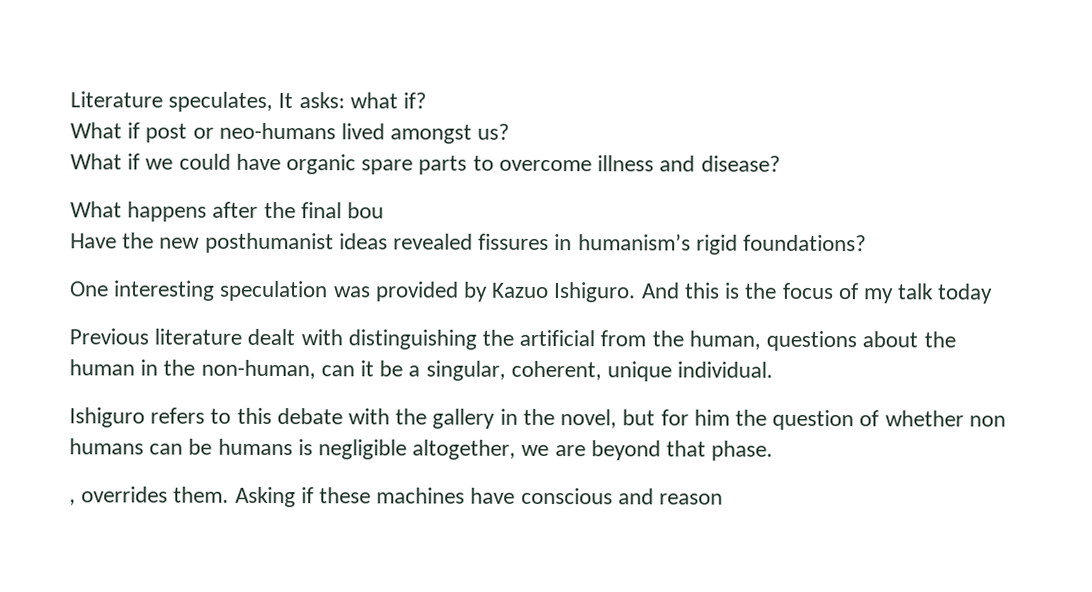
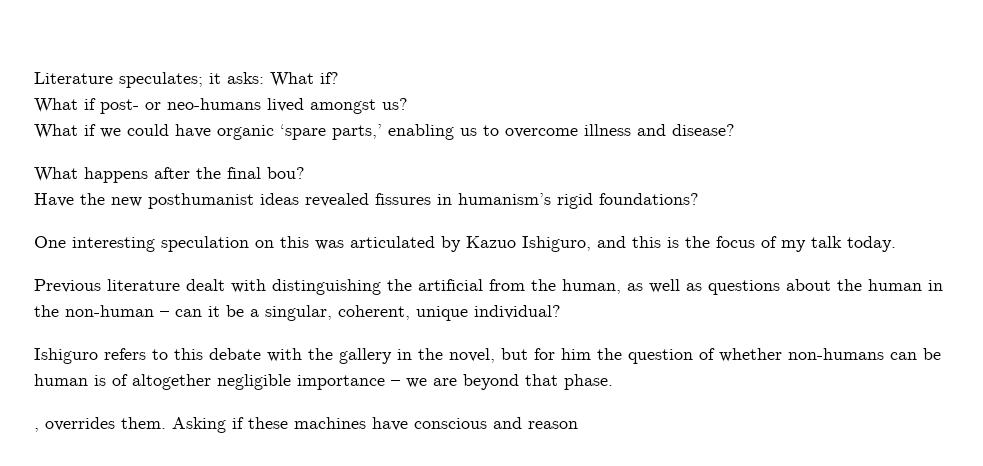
- Literature speculates, It asks: what if?
+ Literature speculates; it asks: What if?
- What if post or neo-humans lived amongst us?
+ What if post- or neo-humans lived amongst us?
- What if we could have organic spare parts to overcome illness and disease?
+ What if we could have organic ‘spare parts,’ enabling us to overcome illness and disease?
- What happens after the final bou
+ What happens after the final bou?
- One interesting speculation was provided by Kazuo Ishiguro. And this is the focus of my talk today
+ One interesting speculation on this was articulated by Kazuo Ishiguro, and this is the focus of my talk today.
- Previous literature dealt with distinguishing the artificial from the human, questions about the human in the non-human, can it be a singular, coherent, unique individual.
+ Previous literature dealt with distinguishing the artificial from the human, as well as questions about the human in the non-human – can it be a singular, coherent, unique individual?
- Ishiguro refers to this debate with the gallery in the novel, but for him the question of whether non humans can be humans is negligible altogether, we are beyond that phase.
+ Ishiguro refers to this debate with the gallery in the novel, but for him the question of whether non-humans can be human is of altogether negligible importance – we are beyond that phase.

